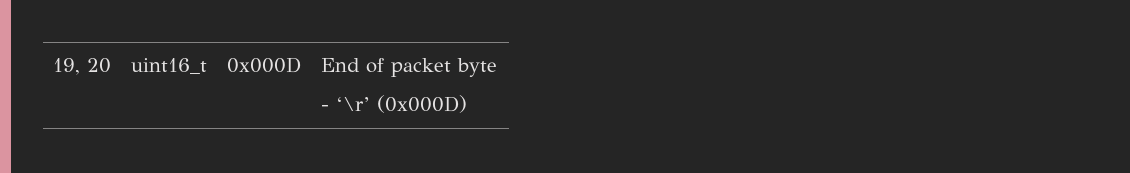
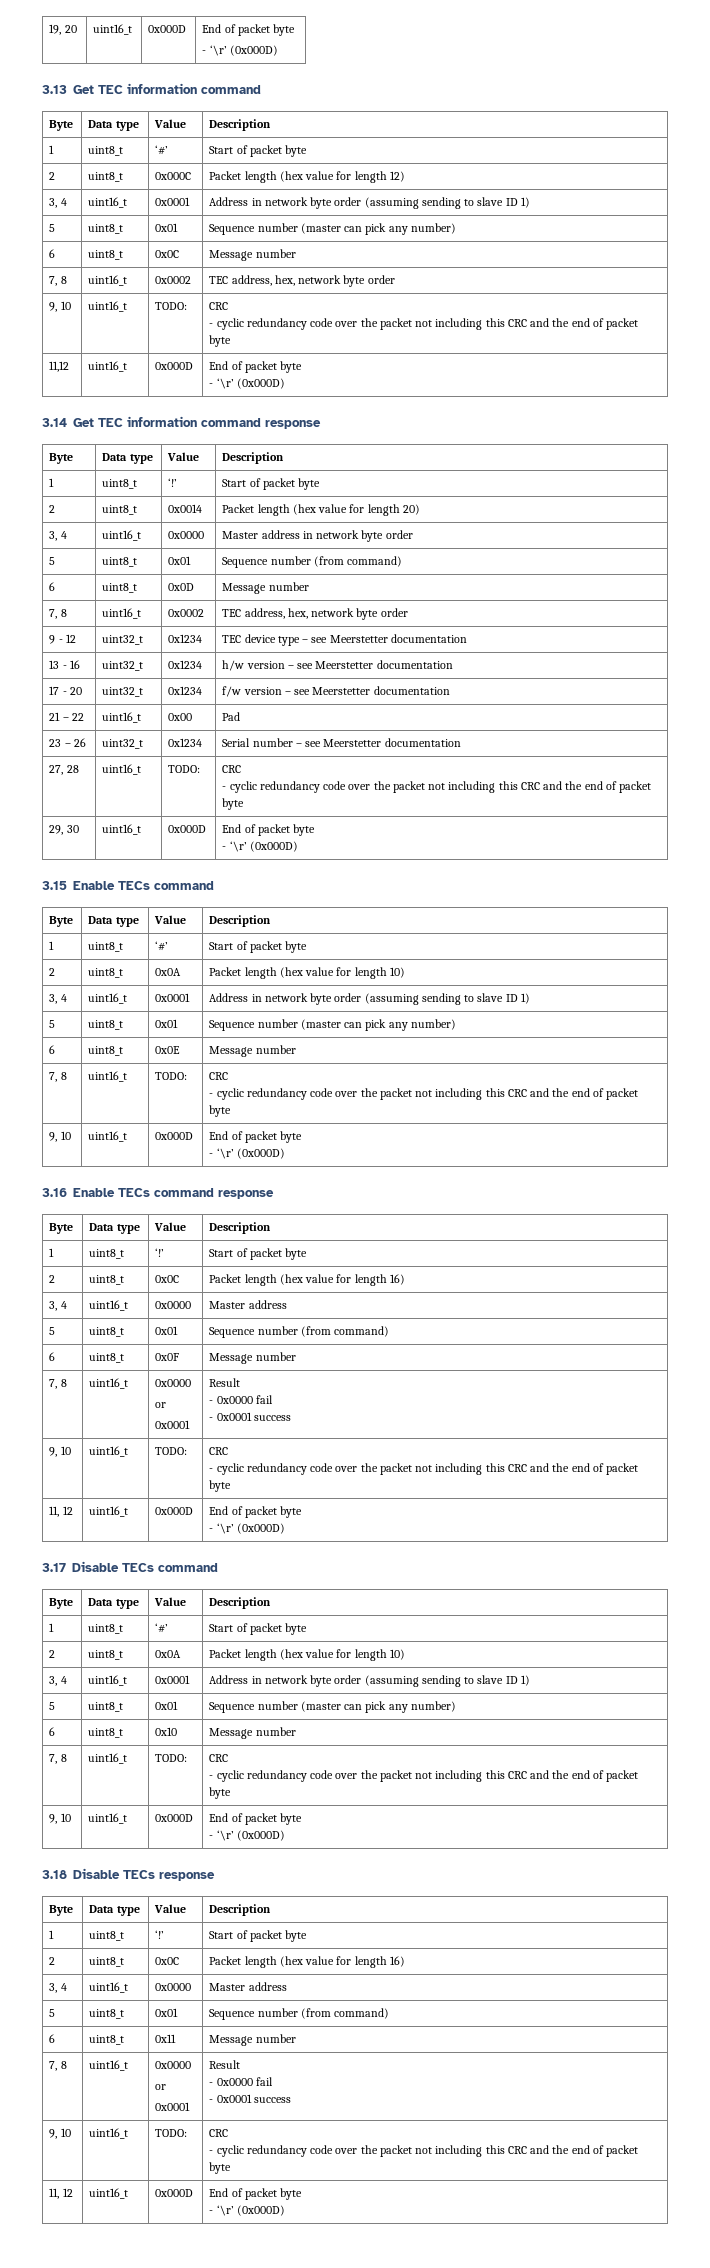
+ 3.13 Get TEC information command
+ Byte | Data type | Value | Description
+ 1 | uint8_t | ‘#’ | Start of packet byte
+ 2 | uint8_t | 0x000C | Packet length (hex value for length 12)
+ 3, 4 | uint16_t | 0x0001 | Address in network byte order (assuming sending to slave ID 1)
+ 5 | uint8_t | 0x01 | Sequence number (master can pick any number)
+ 6 | uint8_t | 0x0C | Message number
+ 7, 8 | uint16_t | 0x0002 | TEC address, hex, network byte order
+ 9, 10 | uint16_t | TODO: | CRC
+ - cyclic redundancy code over the packet not including this CRC and the end of packet byte
+ 11,12 | uint16_t | 0x000D | End of packet byte
+ - ‘\r’ (0x000D)
+ 3.14 Get TEC information command response
+ Byte | Data type | Value | Description
+ 1 | uint8_t | ‘!’ | Start of packet byte
+ 2 | uint8_t | 0x0014 | Packet length (hex value for length 20)
+ 3, 4 | uint16_t | 0x0000 | Master address in network byte order
+ 5 | uint8_t | 0x01 | Sequence number (from command)
+ 6 | uint8_t | 0x0D | Message number
+ 7, 8 | uint16_t | 0x0002 | TEC address, hex, network byte order
+ 9 - 12 | uint32_t | 0x1234 | TEC device type – see Meerstetter documentation
+ 13 - 16 | uint32_t | 0x1234 | h/w version – see Meerstetter documentation
+ 17 - 20 | uint32_t | 0x1234 | f/w version – see Meerstetter documentation
+ 21 – 22 | uint16_t | 0x00 | Pad
+ 23 – 26 | uint32_t | 0x1234 | Serial number – see Meerstetter documentation
+ 27, 28 | uint16_t | TODO: | CRC
+ - cyclic redundancy code over the packet not including this CRC and the end of packet byte
+ 29, 30 | uint16_t | 0x000D | End of packet byte
+ - ‘\r’ (0x000D)
+ 3.15 Enable TECs command
+ Byte | Data type | Value | Description
+ 1 | uint8_t | ‘#’ | Start of packet byte
+ 2 | uint8_t | 0x0A | Packet length (hex value for length 10)
+ 3, 4 | uint16_t | 0x0001 | Address in network byte order (assuming sending to slave ID 1)
+ 5 | uint8_t | 0x01 | Sequence number (master can pick any number)
+ 6 | uint8_t | 0x0E | Message number
+ 7, 8 | uint16_t | TODO: | CRC
+ - cyclic redundancy code over the packet not including this CRC and the end of packet byte
+ 9, 10 | uint16_t | 0x000D | End of packet byte
+ - ‘\r’ (0x000D)
+ 3.16 Enable TECs command response
+ Byte | Data type | Value | Description
+ 1 | uint8_t | ‘!’ | Start of packet byte
+ 2 | uint8_t | 0x0C | Packet length (hex value for length 16)
+ 3, 4 | uint16_t | 0x0000 | Master address
+ 5 | uint8_t | 0x01 | Sequence number (from command)
+ 6 | uint8_t | 0x0F | Message number
+ 7, 8 | uint16_t | 0x0000
+ or
+ 0x0001 | Result
+ - 0x0000 fail
+ - 0x0001 success
+ 9, 10 | uint16_t | TODO: | CRC
+ - cyclic redundancy code over the packet not including this CRC and the end of packet byte
+ 11, 12 | uint16_t | 0x000D | End of packet byte
+ - ‘\r’ (0x000D)
+ 3.17 Disable TECs command
+ Byte | Data type | Value | Description
+ 1 | uint8_t | ‘#’ | Start of packet byte
+ 2 | uint8_t | 0x0A | Packet length (hex value for length 10)
+ 3, 4 | uint16_t | 0x0001 | Address in network byte order (assuming sending to slave ID 1)
+ 5 | uint8_t | 0x01 | Sequence number (master can pick any number)
+ 6 | uint8_t | 0x10 | Message number
+ 7, 8 | uint16_t | TODO: | CRC
+ - cyclic redundancy code over the packet not including this CRC and the end of packet byte
+ 9, 10 | uint16_t | 0x000D | End of packet byte
+ - ‘\r’ (0x000D)
+ 3.18 Disable TECs response
+ Byte | Data type | Value | Description
+ 1 | uint8_t | ‘!’ | Start of packet byte
+ 2 | uint8_t | 0x0C | Packet length (hex value for length 16)
+ 3, 4 | uint16_t | 0x0000 | Master address
+ 5 | uint8_t | 0x01 | Sequence number (from command)
+ 6 | uint8_t | 0x11 | Message number
+ 7, 8 | uint16_t | 0x0000
+ or
+ 0x0001 | Result
+ - 0x0000 fail
+ - 0x0001 success
+ 9, 10 | uint16_t | TODO: | CRC
+ - cyclic redundancy code over the packet not including this CRC and the end of packet byte
+ 11, 12 | uint16_t | 0x000D | End of packet byte
+ - ‘\r’ (0x000D)

